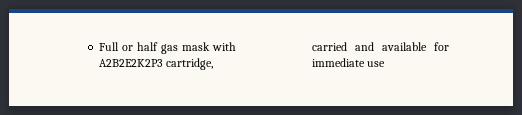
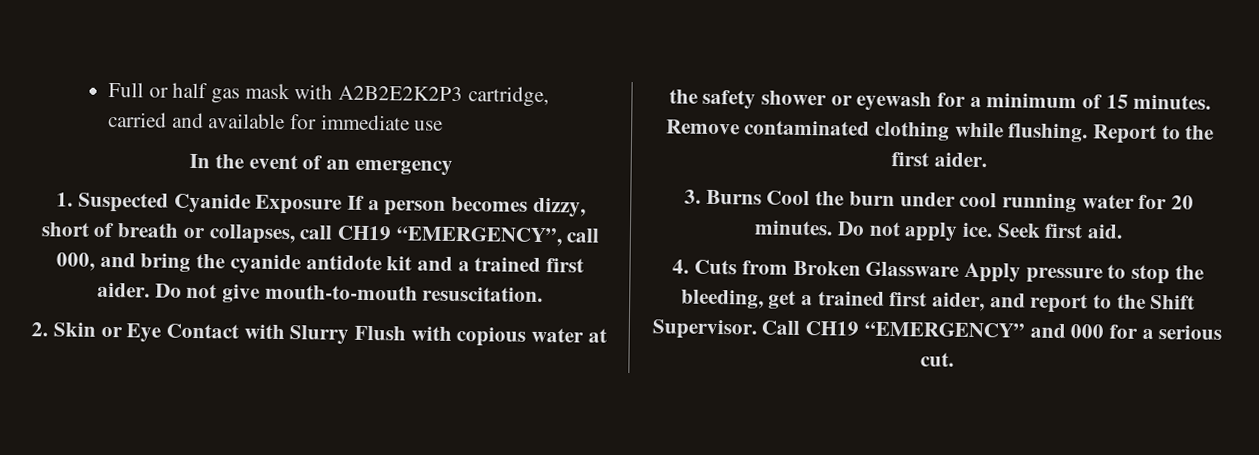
+ In the event of an emergency
+ 1. Suspected Cyanide Exposure If a person becomes dizzy, short of breath or collapses, call CH19 “EMERGENCY”, call 000, and bring the cyanide antidote kit and a trained first aider. Do not give mouth-to-mouth resuscitation.
+ 2. Skin or Eye Contact with Slurry Flush with copious water at the safety shower or eyewash for a minimum of 15 minutes. Remove contaminated clothing while flushing. Report to the first aider.
+ 3. Burns Cool the burn under cool running water for 20 minutes. Do not apply ice. Seek first aid.
+ 4. Cuts from Broken Glassware Apply pressure to stop the bleeding, get a trained first aider, and report to the Shift Supervisor. Call CH19 “EMERGENCY” and 000 for a serious cut.

